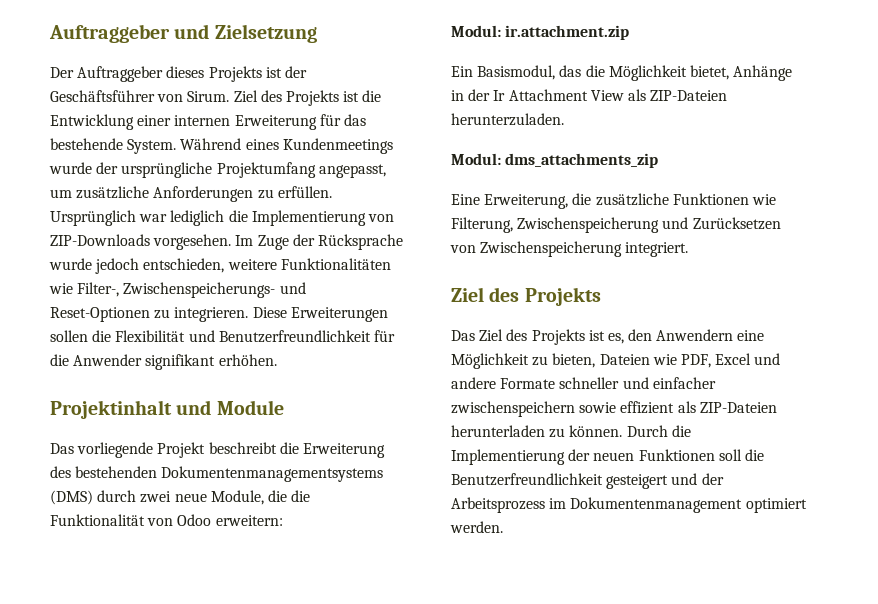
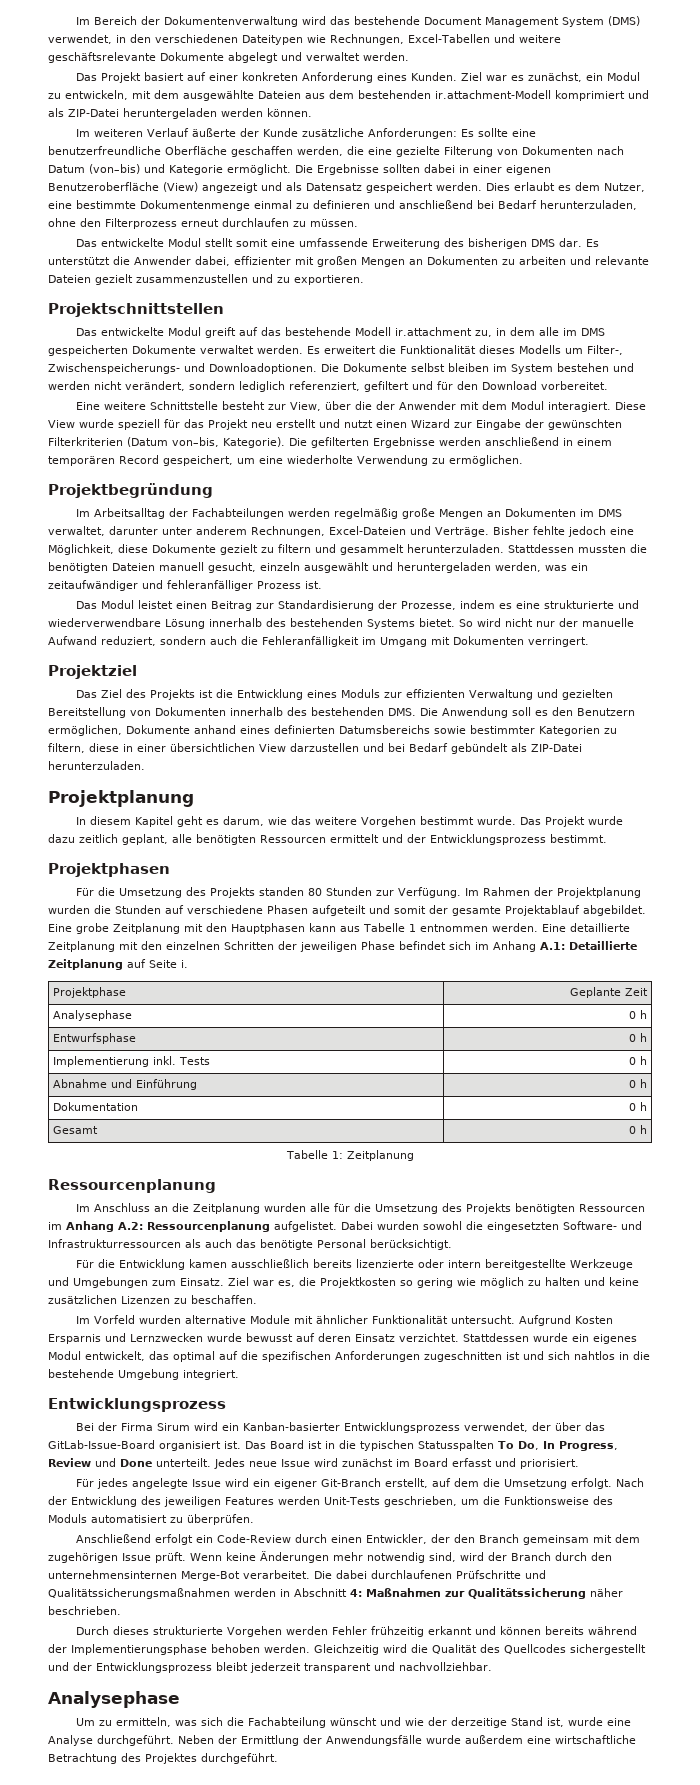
- Auftraggeber und Zielsetzung
- Der Auftraggeber dieses Projekts ist der Geschäftsführer von Sirum. Ziel des Projekts ist die Entwicklung einer internen Erweiterung für das bestehende System. Während eines Kundenmeetings wurde der ursprüngliche Projektumfang angepasst, um zusätzliche Anforderungen zu erfüllen. Ursprünglich war lediglich die Implementierung von ZIP-Downloads vorgesehen. Im Zuge der Rücksprache wurde jedoch entschieden, weitere Funktionalitäten wie Filter-, Zwischenspeicherungs- und Reset-Optionen zu integrieren. Diese Erweiterungen sollen die Flexibilität und Benutzerfreundlichkeit für die Anwender signifikant erhöhen.
- Projektinhalt und Module
- Das vorliegende Projekt beschreibt die Erweiterung des bestehenden Dokumentenmanagementsystems (DMS) durch zwei neue Module, die die Funktionalität von Odoo erweitern:
- Modul: ir.attachment.zip
- Ein Basismodul, das die Möglichkeit bietet, Anhänge in der Ir Attachment View als ZIP-Dateien herunterzuladen.
- Modul: dms_attachments_zip
- Eine Erweiterung, die zusätzliche Funktionen wie Filterung, Zwischenspeicherung und Zurücksetzen von Zwischenspeicherung integriert.
- Ziel des Projekts
- Das Ziel des Projekts ist es, den Anwendern eine Möglichkeit zu bieten, Dateien wie PDF, Excel und andere Formate schneller und einfacher zwischenspeichern sowie effizient als ZIP-Dateien herunterladen zu können. Durch die Implementierung der neuen Funktionen soll die Benutzerfreundlichkeit gesteigert und der Arbeitsprozess im Dokumentenmanagement optimiert werden.
+ Im Bereich der Dokumentenverwaltung wird das bestehende Document Management System (DMS) verwendet, in den verschiedenen Dateitypen wie Rechnungen, Excel-Tabellen und weitere geschäftsrelevante Dokumente abgelegt und verwaltet werden.
+ Das Projekt basiert auf einer konkreten Anforderung eines Kunden. Ziel war es zunächst, ein Modul zu entwickeln, mit dem ausgewählte Dateien aus dem bestehenden ir.attachment-Modell komprimiert und als ZIP-Datei heruntergeladen werden können.
+ Im weiteren Verlauf äußerte der Kunde zusätzliche Anforderungen: Es sollte eine benutzerfreundliche Oberfläche geschaffen werden, die eine gezielte Filterung von Dokumenten nach Datum (von–bis) und Kategorie ermöglicht. Die Ergebnisse sollten dabei in einer eigenen Benutzeroberfläche (View) angezeigt und als Datensatz gespeichert werden. Dies erlaubt es dem Nutzer, eine bestimmte Dokumentenmenge einmal zu definieren und anschließend bei Bedarf herunterzuladen, ohne den Filterprozess erneut durchlaufen zu müssen.
+ Das entwickelte Modul stellt somit eine umfassende Erweiterung des bisherigen DMS dar. Es unterstützt die Anwender dabei, effizienter mit großen Mengen an Dokumenten zu arbeiten und relevante Dateien gezielt zusammenzustellen und zu exportieren.
+ Projektschnittstellen
+ Das entwickelte Modul greift auf das bestehende Modell ir.attachment zu, in dem alle im DMS gespeicherten Dokumente verwaltet werden. Es erweitert die Funktionalität dieses Modells um Filter-, Zwischenspeicherungs- und Downloadoptionen. Die Dokumente selbst bleiben im System bestehen und werden nicht verändert, sondern lediglich referenziert, gefiltert und für den Download vorbereitet.
+ Eine weitere Schnittstelle besteht zur View, über die der Anwender mit dem Modul interagiert. Diese View wurde speziell für das Projekt neu erstellt und nutzt einen Wizard zur Eingabe der gewünschten Filterkriterien (Datum von–bis, Kategorie). Die gefilterten Ergebnisse werden anschließend in einem temporären Record gespeichert, um eine wiederholte Verwendung zu ermöglichen.
+ Projektbegründung
+ Im Arbeitsalltag der Fachabteilungen werden regelmäßig große Mengen an Dokumenten im DMS verwaltet, darunter unter anderem Rechnungen, Excel-Dateien und Verträge. Bisher fehlte jedoch eine Möglichkeit, diese Dokumente gezielt zu filtern und gesammelt herunterzuladen. Stattdessen mussten die benötigten Dateien manuell gesucht, einzeln ausgewählt und heruntergeladen werden, was ein zeitaufwändiger und fehleranfälliger Prozess ist.
+ Das Modul leistet einen Beitrag zur Standardisierung der Prozesse, indem es eine strukturierte und wiederverwendbare Lösung innerhalb des bestehenden Systems bietet. So wird nicht nur der manuelle Aufwand reduziert, sondern auch die Fehleranfälligkeit im Umgang mit Dokumenten verringert.
+ Projektziel
+ Das Ziel des Projekts ist die Entwicklung eines Moduls zur effizienten Verwaltung und gezielten Bereitstellung von Dokumenten innerhalb des bestehenden DMS. Die Anwendung soll es den Benutzern ermöglichen, Dokumente anhand eines definierten Datumsbereichs sowie bestimmter Kategorien zu filtern, diese in einer übersichtlichen View darzustellen und bei Bedarf gebündelt als ZIP-Datei herunterzuladen.
+ Projektplanung
+ In diesem Kapitel geht es darum, wie das weitere Vorgehen bestimmt wurde. Das Projekt wurde dazu zeitlich geplant, alle benötigten Ressourcen ermittelt und der Entwicklungsprozess bestimmt.
+ Projektphasen
+ Für die Umsetzung des Projekts standen 80 Stunden zur Verfügung. Im Rahmen der Projektplanung wurden die Stunden auf verschiedene Phasen aufgeteilt und somit der gesamte Projektablauf abgebildet. Eine grobe Zeitplanung mit den Hauptphasen kann aus Tabelle 1 entnommen werden. Eine detaillierte Zeitplanung mit den einzelnen Schritten der jeweiligen Phase befindet sich im Anhang A.1: Detaillierte Zeitplanung auf Seite i.
+ Projektphase | Geplante Zeit
+ Analysephase | 0 h
+ Entwurfsphase | 0 h
+ Implementierung inkl. Tests | 0 h
+ Abnahme und Einführung | 0 h
+ Dokumentation | 0 h
+ Gesamt | 0 h
+ Tabelle 1: Zeitplanung
+ Ressourcenplanung
+ Im Anschluss an die Zeitplanung wurden alle für die Umsetzung des Projekts benötigten Ressourcen im Anhang A.2: Ressourcenplanung aufgelistet. Dabei wurden sowohl die eingesetzten Software- und Infrastrukturressourcen als auch das benötigte Personal berücksichtigt.
+ Für die Entwicklung kamen ausschließlich bereits lizenzierte oder intern bereitgestellte Werkzeuge und Umgebungen zum Einsatz. Ziel war es, die Projektkosten so gering wie möglich zu halten und keine zusätzlichen Lizenzen zu beschaffen.
+ Im Vorfeld wurden alternative Module mit ähnlicher Funktionalität untersucht. Aufgrund Kosten Ersparnis und Lernzwecken wurde bewusst auf deren Einsatz verzichtet. Stattdessen wurde ein eigenes Modul entwickelt, das optimal auf die spezifischen Anforderungen zugeschnitten ist und sich nahtlos in die bestehende Umgebung integriert.
+ Entwicklungsprozess
+ Bei der Firma Sirum wird ein Kanban-basierter Entwicklungsprozess verwendet, der über das GitLab-Issue-Board organisiert ist. Das Board ist in die typischen Statusspalten To Do, In Progress, Review und Done unterteilt. Jedes neue Issue wird zunächst im Board erfasst und priorisiert.
+ Für jedes angelegte Issue wird ein eigener Git-Branch erstellt, auf dem die Umsetzung erfolgt. Nach der Entwicklung des jeweiligen Features werden Unit-Tests geschrieben, um die Funktionsweise des Moduls automatisiert zu überprüfen.
+ Anschließend erfolgt ein Code-Review durch einen Entwickler, der den Branch gemeinsam mit dem zugehörigen Issue prüft. Wenn keine Änderungen mehr notwendig sind, wird der Branch durch den unternehmensinternen Merge-Bot verarbeitet. Die dabei durchlaufenen Prüfschritte und Qualitätssicherungsmaßnahmen werden in Abschnitt 4: Maßnahmen zur Qualitätssicherung näher beschrieben.
+ Durch dieses strukturierte Vorgehen werden Fehler frühzeitig erkannt und können bereits während der Implementierungsphase behoben werden. Gleichzeitig wird die Qualität des Quellcodes sichergestellt und der Entwicklungsprozess bleibt jederzeit transparent und nachvollziehbar.
+ Analysephase
+ Um zu ermitteln, was sich die Fachabteilung wünscht und wie der derzeitige Stand ist, wurde eine Analyse durchgeführt. Neben der Ermittlung der Anwendungsfälle wurde außerdem eine wirtschaftliche Betrachtung des Projektes durchgeführt.

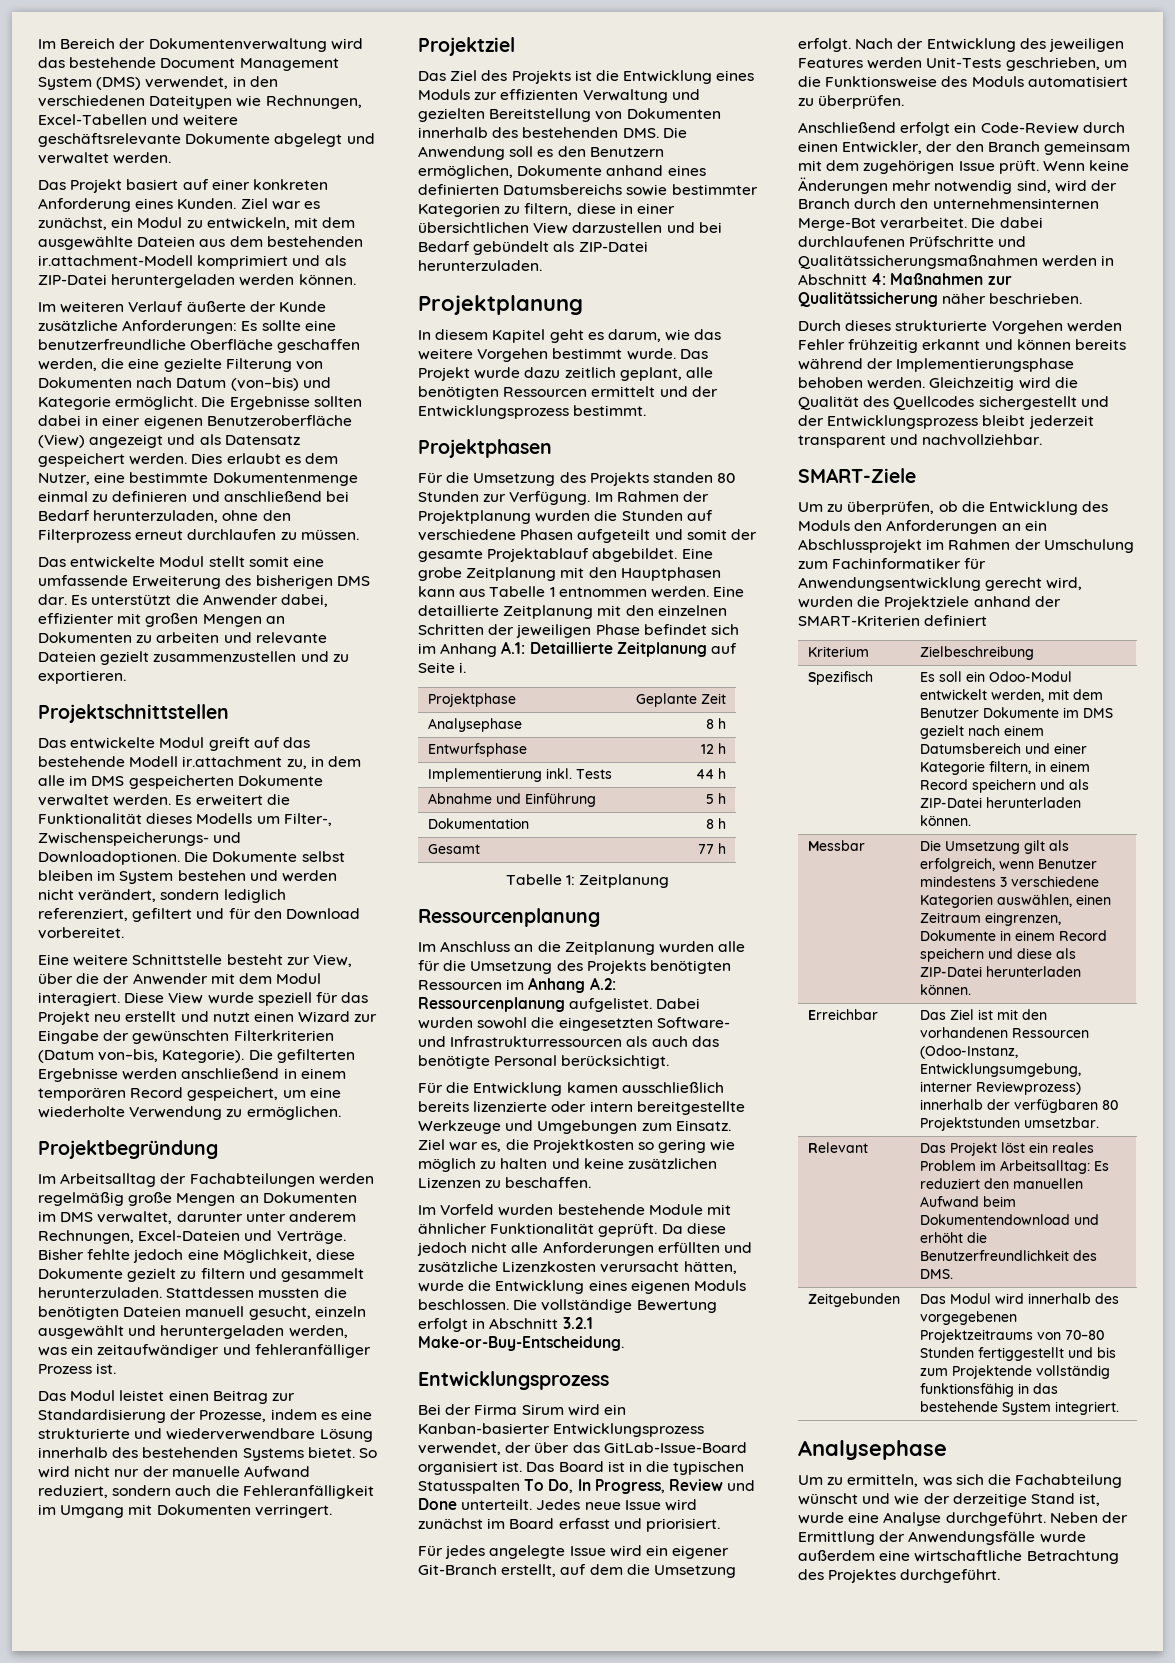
- Analysephase | 0 h
+ Analysephase | 8 h
- Entwurfsphase | 0 h
+ Entwurfsphase | 12 h
- Implementierung inkl. Tests | 0 h
+ Implementierung inkl. Tests | 44 h
- Abnahme und Einführung | 0 h
+ Abnahme und Einführung | 5 h
- Dokumentation | 0 h
+ Dokumentation | 8 h
- Gesamt | 0 h
+ Gesamt | 77 h
- Im Vorfeld wurden alternative Module mit ähnlicher Funktionalität untersucht. Aufgrund Kosten Ersparnis und Lernzwecken wurde bewusst auf deren Einsatz verzichtet. Stattdessen wurde ein eigenes Modul entwickelt, das optimal auf die spezifischen Anforderungen zugeschnitten ist und sich nahtlos in die bestehende Umgebung integriert.
+ Im Vorfeld wurden bestehende Module mit ähnlicher Funktionalität geprüft. Da diese jedoch nicht alle Anforderungen erfüllten und zusätzliche Lizenzkosten verursacht hätten, wurde die Entwicklung eines eigenen Moduls beschlossen. Die vollständige Bewertung erfolgt in Abschnitt 3.2.1 Make-or-Buy-Entscheidung.
+ SMART-Ziele
+ Um zu überprüfen, ob die Entwicklung des Moduls den Anforderungen an ein Abschlussprojekt im Rahmen der Umschulung zum Fachinformatiker für Anwendungsentwicklung gerecht wird, wurden die Projektziele anhand der SMART-Kriterien definiert
+ Kriterium | Zielbeschreibung
+ Spezifisch | Es soll ein Odoo-Modul entwickelt werden, mit dem Benutzer Dokumente im DMS gezielt nach einem Datumsbereich und einer Kategorie filtern, in einem Record speichern und als ZIP-Datei herunterladen können.
+ Messbar | Die Umsetzung gilt als erfolgreich, wenn Benutzer mindestens 3 verschiedene Kategorien auswählen, einen Zeitraum eingrenzen, Dokumente in einem Record speichern und diese als ZIP-Datei herunterladen können.
+ Erreichbar | Das Ziel ist mit den vorhandenen Ressourcen (Odoo-Instanz, Entwicklungsumgebung, interner Reviewprozess) innerhalb der verfügbaren 80 Projektstunden umsetzbar.
+ Relevant | Das Projekt löst ein reales Problem im Arbeitsalltag: Es reduziert den manuellen Aufwand beim Dokumentendownload und erhöht die Benutzerfreundlichkeit des DMS.
+ Zeitgebunden | Das Modul wird innerhalb des vorgegebenen Projektzeitraums von 70–80 Stunden fertiggestellt und bis zum Projektende vollständig funktionsfähig in das bestehende System integriert.

